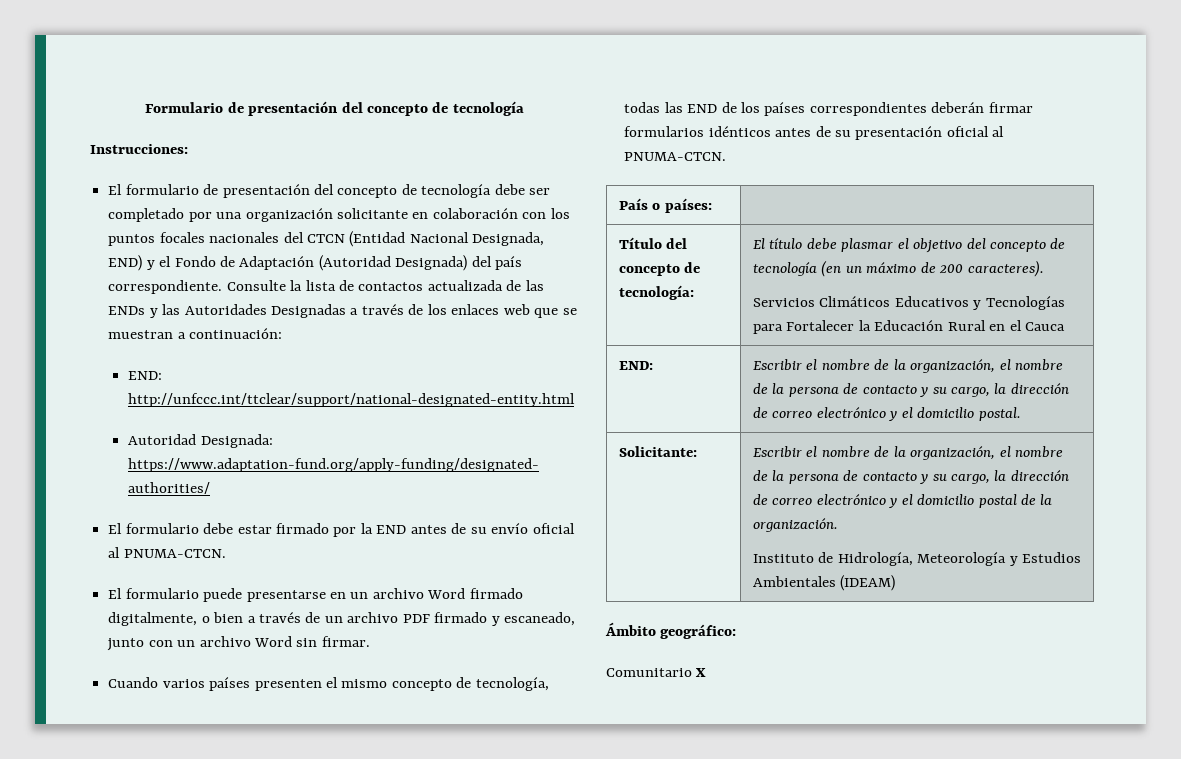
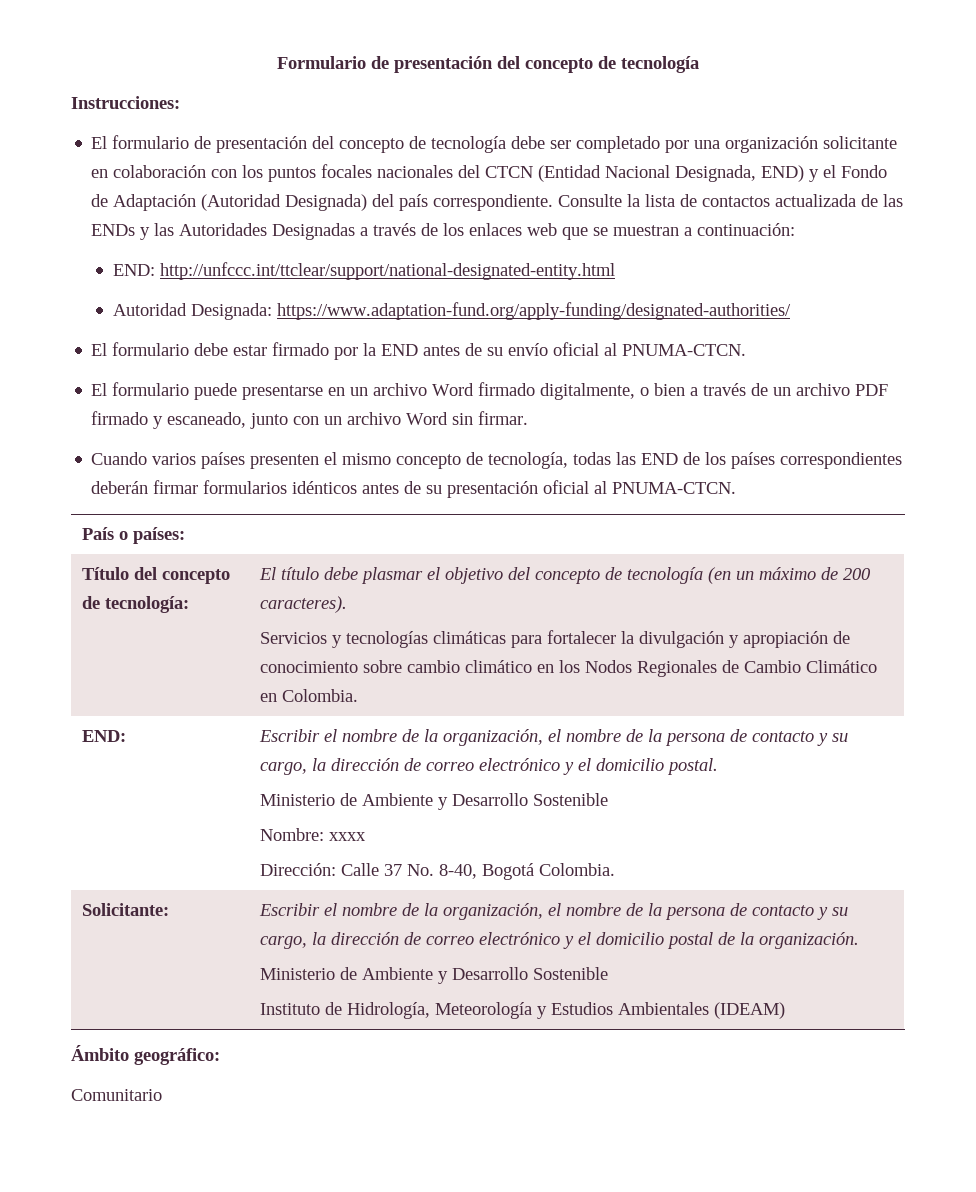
- Servicios Climáticos Educativos y Tecnologías para Fortalecer la Educación Rural en el Cauca
+ Servicios y tecnologías climáticas para fortalecer la divulgación y apropiación de conocimiento sobre cambio climático en los Nodos Regionales de Cambio Climático en Colombia.
  Escribir el nombre de la organización, el nombre de la persona de contacto y su cargo, la dirección de correo electrónico y el domicilio postal.
+ Ministerio de Ambiente y Desarrollo Sostenible
+ Nombre: xxxx
+ Dirección: Calle 37 No. 8-40, Bogotá Colombia.
  Escribir el nombre de la organización, el nombre de la persona de contacto y su cargo, la dirección de correo electrónico y el domicilio postal de la organización.
+ Ministerio de Ambiente y Desarrollo Sostenible
- Comunitario X
+ Comunitario

